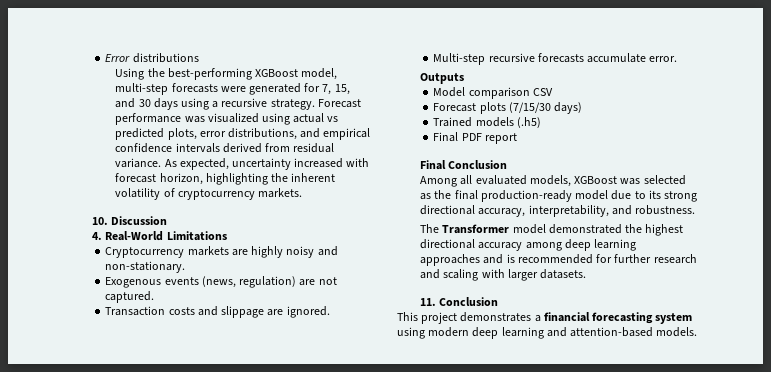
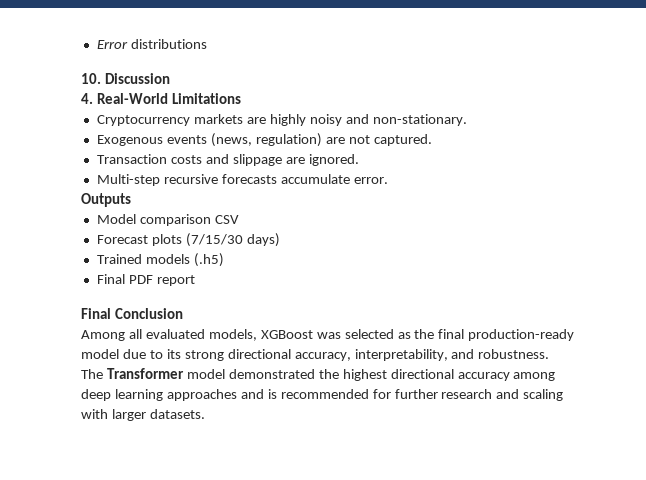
- Using the best-performing XGBoost model, multi-step forecasts were generated for 7, 15, and 30 days using a recursive strategy. Forecast performance was visualized using actual vs predicted plots, error distributions, and empirical confidence intervals derived from residual variance. As expected, uncertainty increased with forecast horizon, highlighting the inherent volatility of cryptocurrency markets.
- 11. Conclusion
- This project demonstrates a financial forecasting system using modern deep learning and attention-based models.

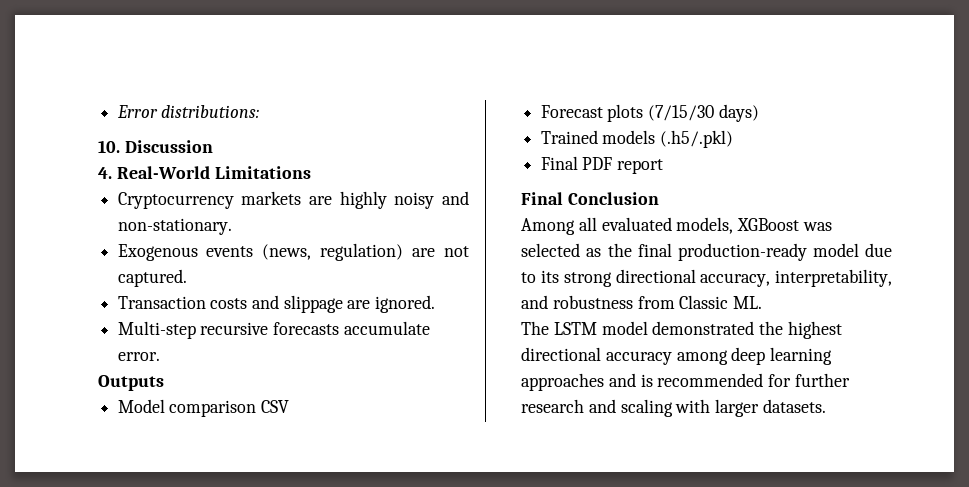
- Error distributions
+ Error distributions:
- Trained models (.h5)
+ Trained models (.h5/.pkl)
- Among all evaluated models, XGBoost was selected as the final production-ready model due to its strong directional accuracy, interpretability, and robustness.
+ Among all evaluated models, XGBoost was selected as the final production-ready model due to its strong directional accuracy, interpretability, and robustness from Classic ML.
- The Transformer model demonstrated the highest directional accuracy among deep learning approaches and is recommended for further research and scaling with larger datasets.
+ The LSTM model demonstrated the highest directional accuracy among deep learning approaches and is recommended for further research and scaling with larger datasets.

